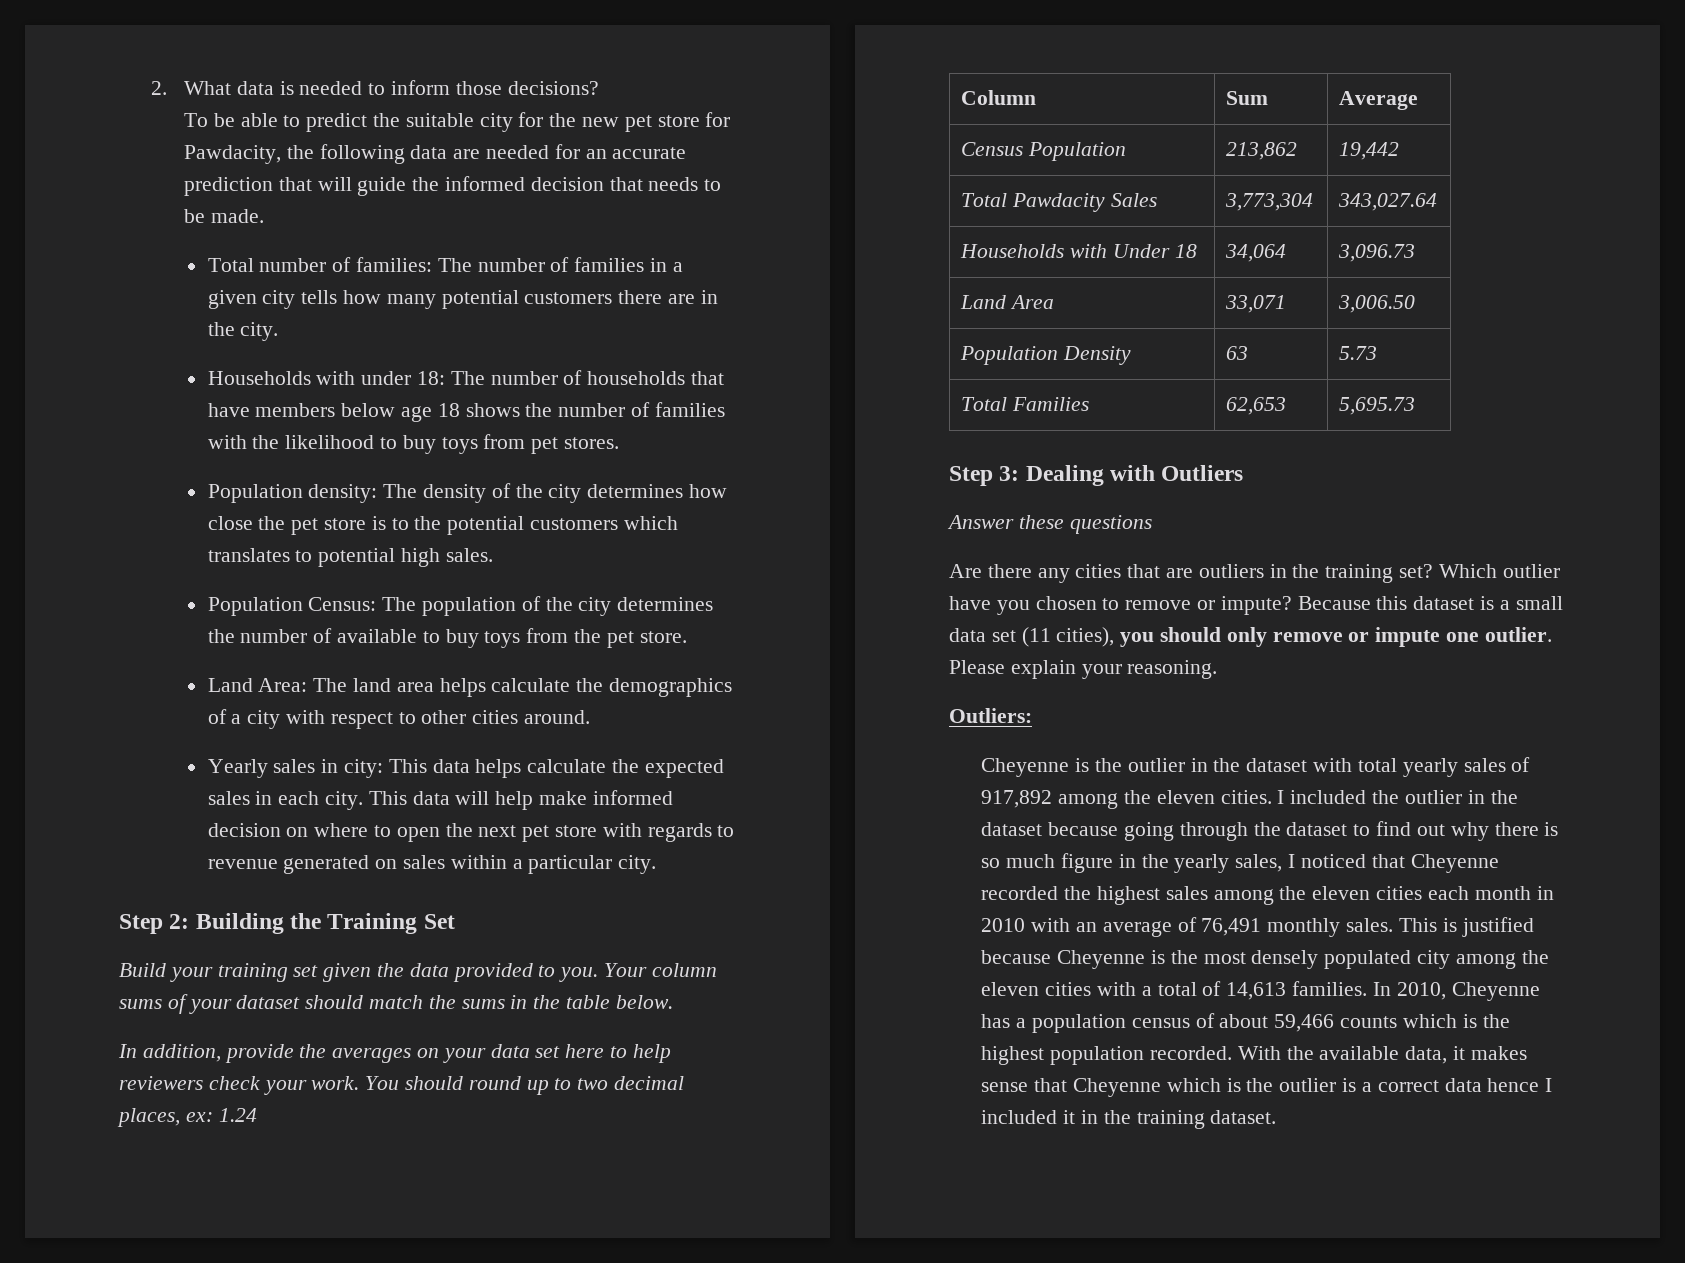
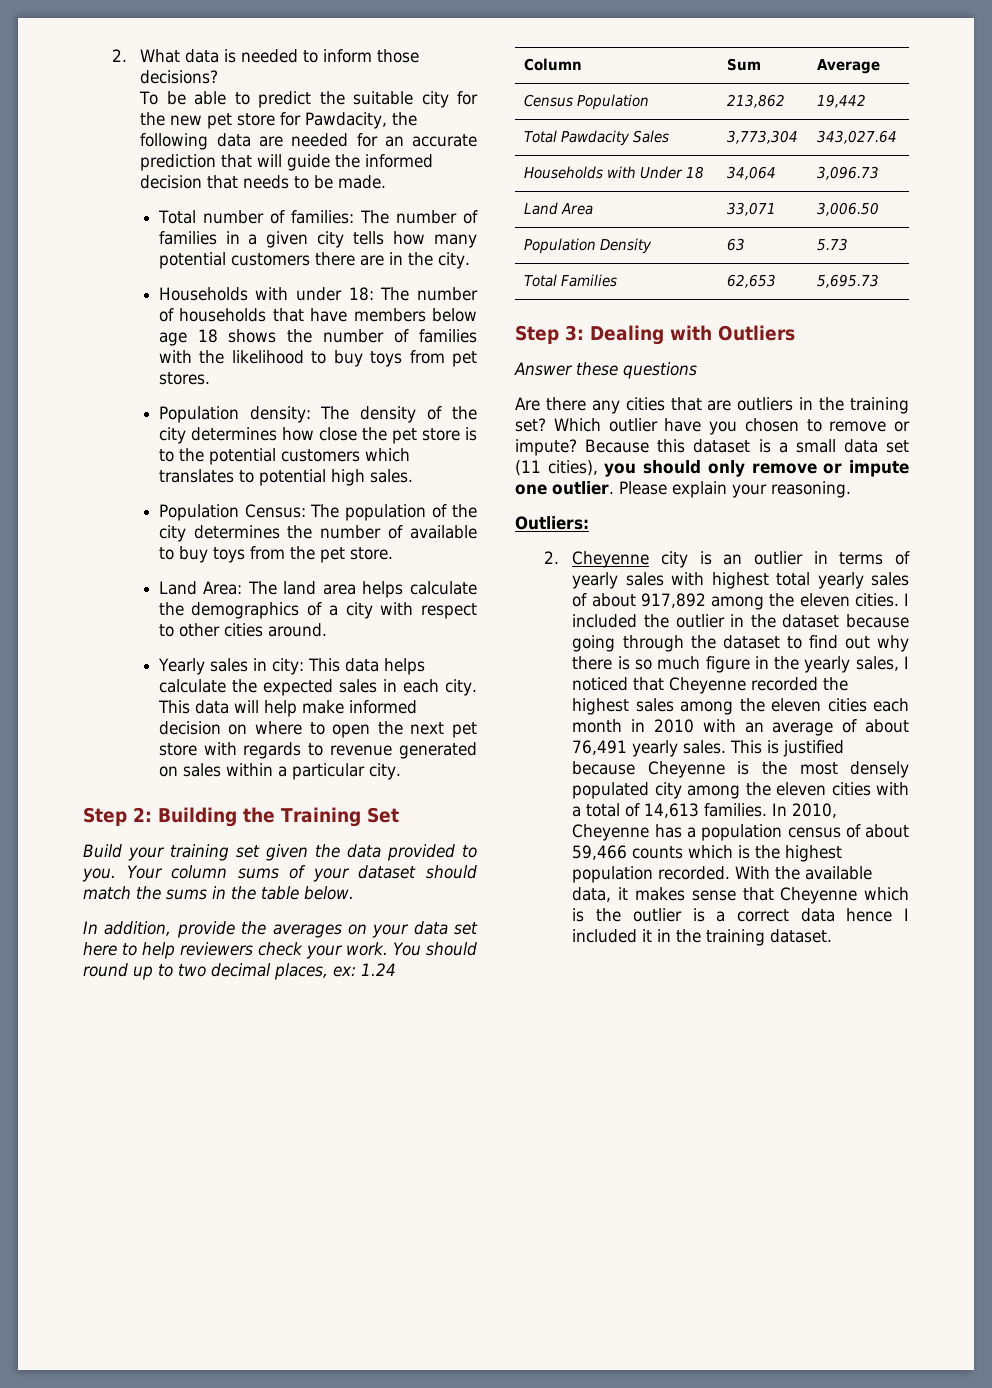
- Cheyenne is the outlier in the dataset with total yearly sales of 917,892 among the eleven cities.
+ 2. Cheyenne city is an outlier in terms of yearly sales with highest total yearly sales of about 917,892 among the eleven cities.
- I included the outlier in the dataset because going through the dataset to find out why there is so much figure in the yearly sales, I noticed that Cheyenne recorded the highest sales among the eleven cities each month in 2010 with an average of 76,491 monthly sales.
+ I included the outlier in the dataset because going through the dataset to find out why there is so much figure in the yearly sales, I noticed that Cheyenne recorded the highest sales among the eleven cities each month in 2010 with an average of about 76,491 yearly sales.

